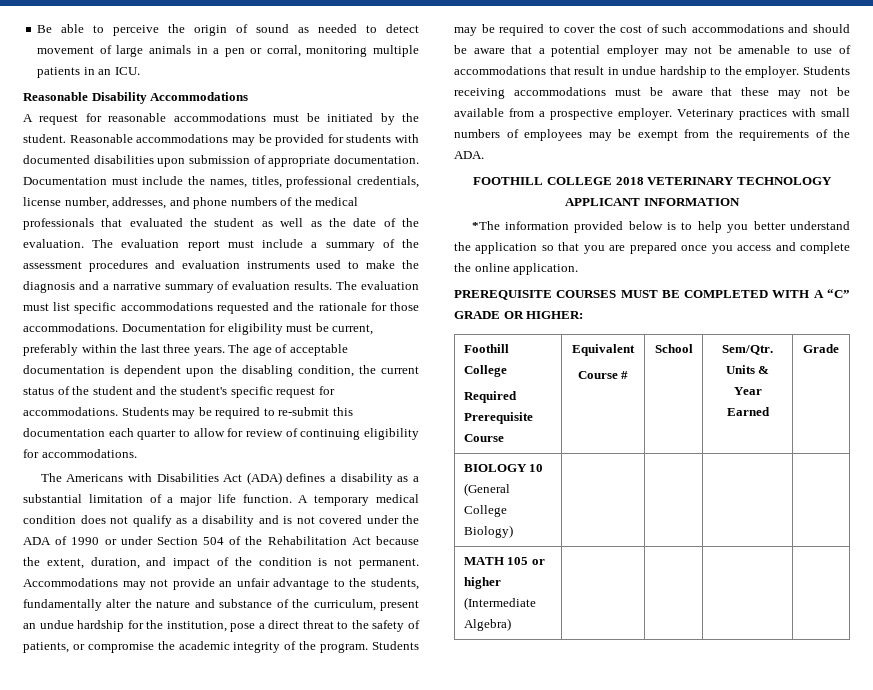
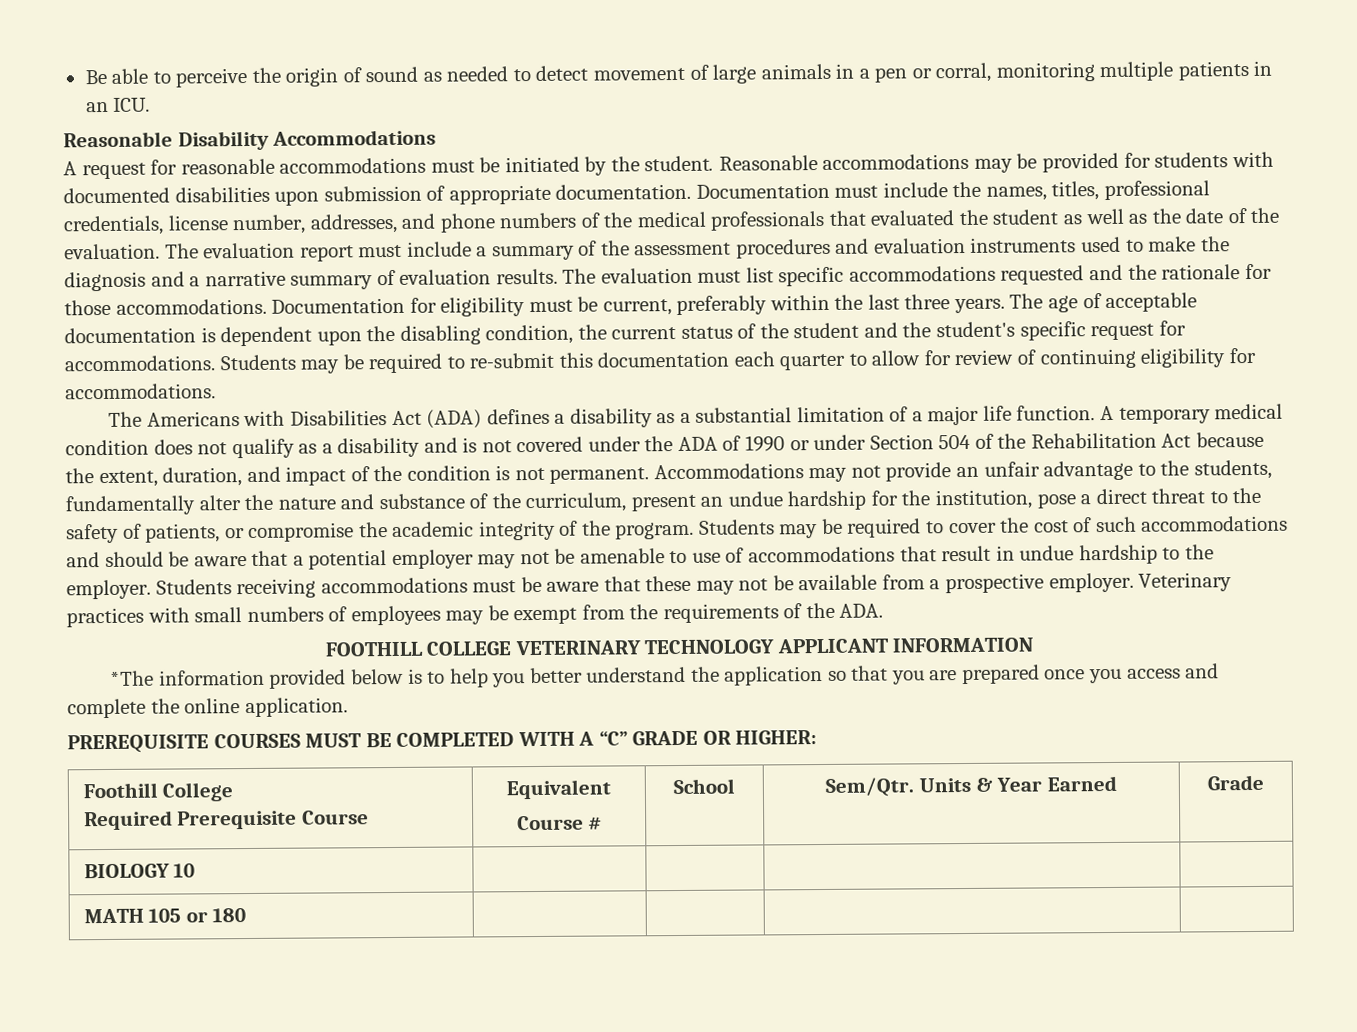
- FOOTHILL COLLEGE 2018 VETERINARY TECHNOLOGY APPLICANT INFORMATION
+ FOOTHILL COLLEGE VETERINARY TECHNOLOGY APPLICANT INFORMATION
- BIOLOGY 10 (General College Biology) | | | |
+ BIOLOGY 10 | | | |
- MATH 105 or higher (Intermediate Algebra) | | | |
+ MATH 105 or 180 | | | |

